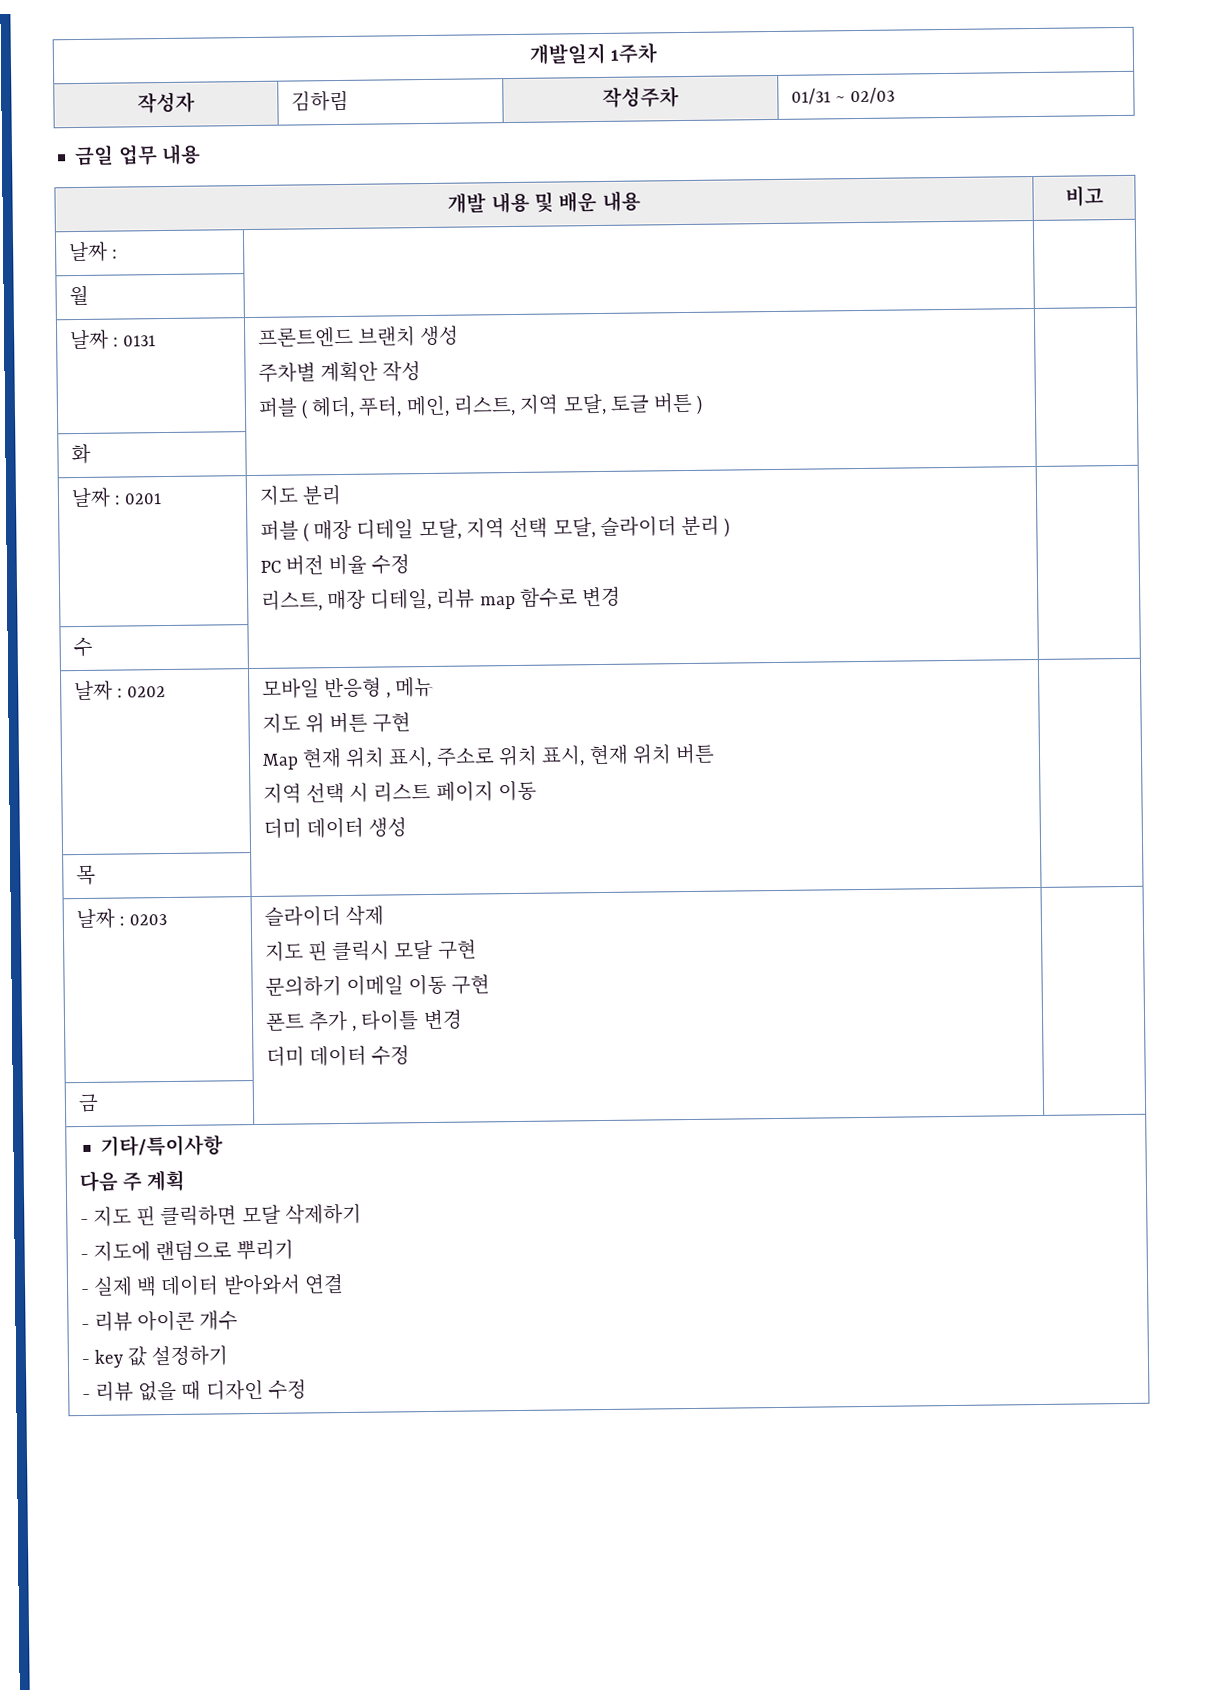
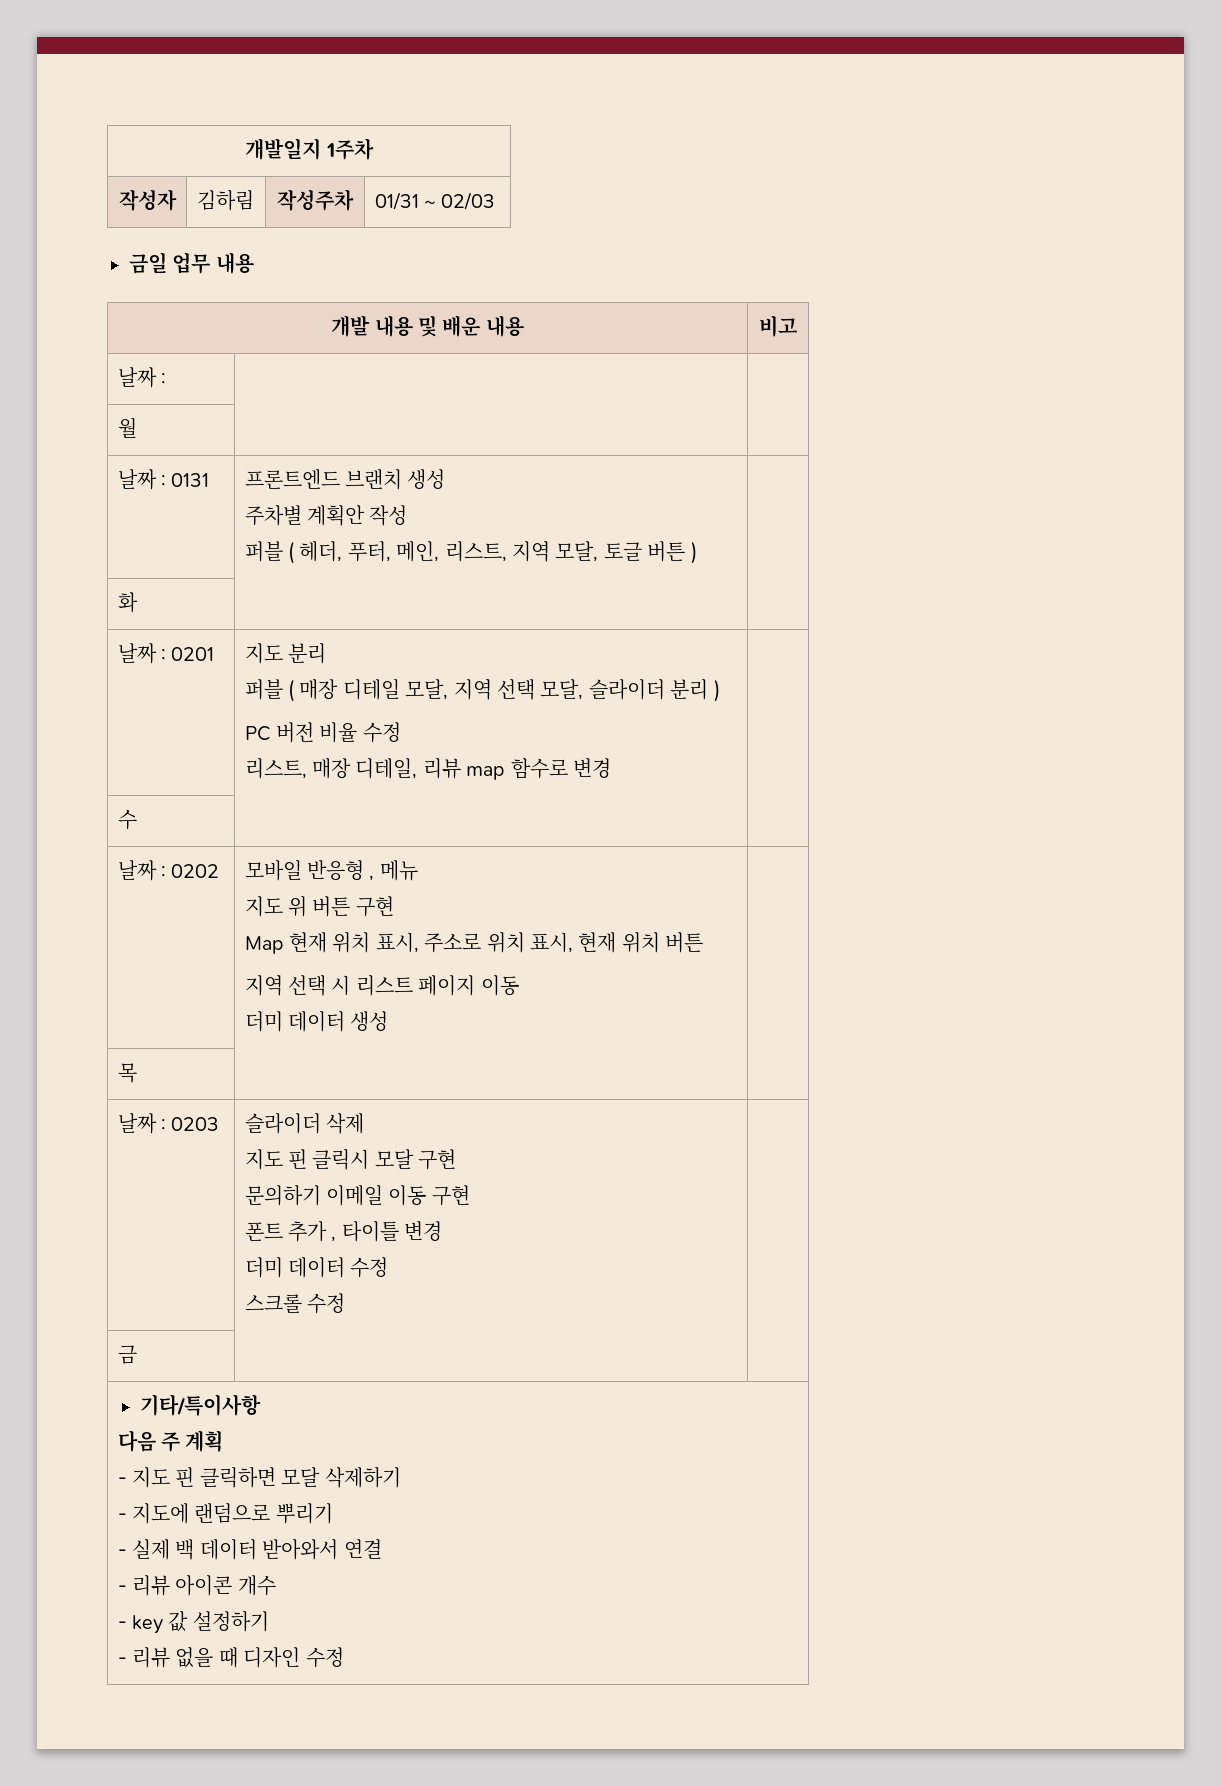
  날짜 : 0203 | 슬라이더 삭제
  지도 핀 클릭시 모달 구현
  문의하기 이메일 이동 구현
  폰트 추가 , 타이틀 변경
- 더미 데이터 수정 |
+ 더미 데이터 수정
+ 스크롤 수정 |

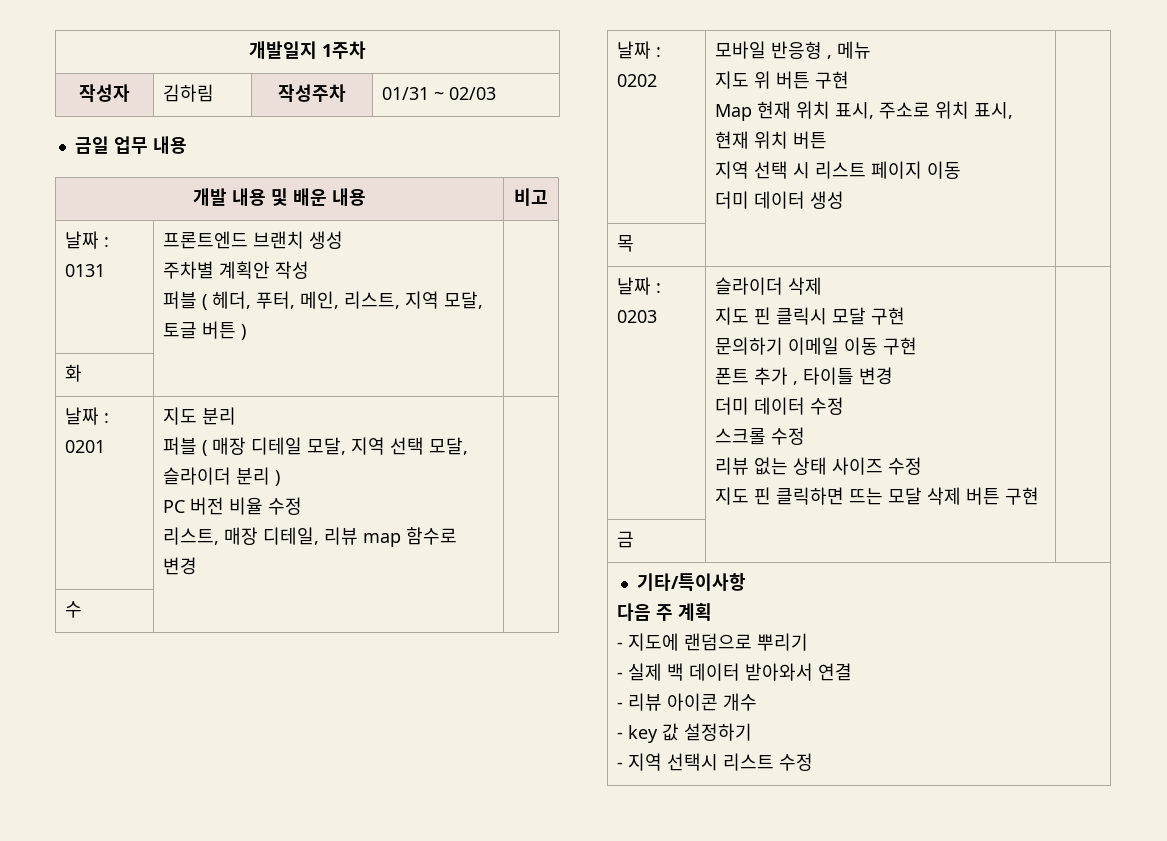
- 날짜 : | |
- 월 | |
  날짜 : 0203 | 슬라이더 삭제
  지도 핀 클릭시 모달 구현
  문의하기 이메일 이동 구현
  폰트 추가 , 타이틀 변경
  더미 데이터 수정
- 스크롤 수정 |
+ 스크롤 수정
+ 리뷰 없는 상태 사이즈 수정
+ 지도 핀 클릭하면 뜨는 모달 삭제 버튼 구현 |
  기타/특이사항
  다음 주 계획
- - 지도 핀 클릭하면 모달 삭제하기
  - 지도에 랜덤으로 뿌리기
  - 실제 백 데이터 받아와서 연결
  - 리뷰 아이콘 개수
  - key 값 설정하기
- - 리뷰 없을 때 디자인 수정
+ - 지역 선택시 리스트 수정

